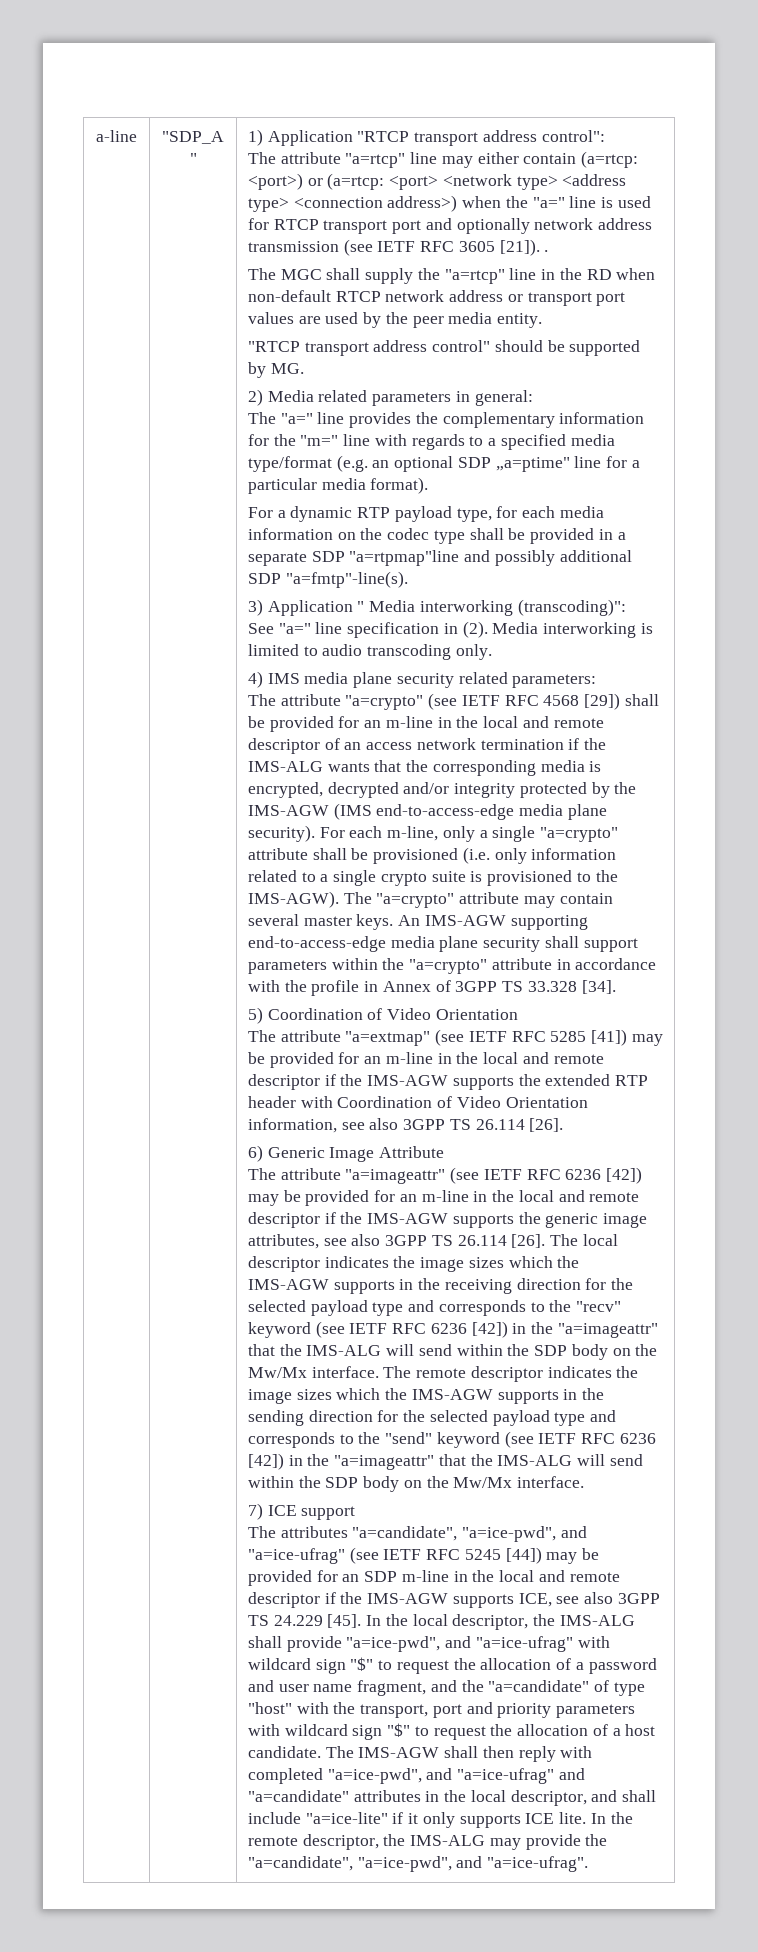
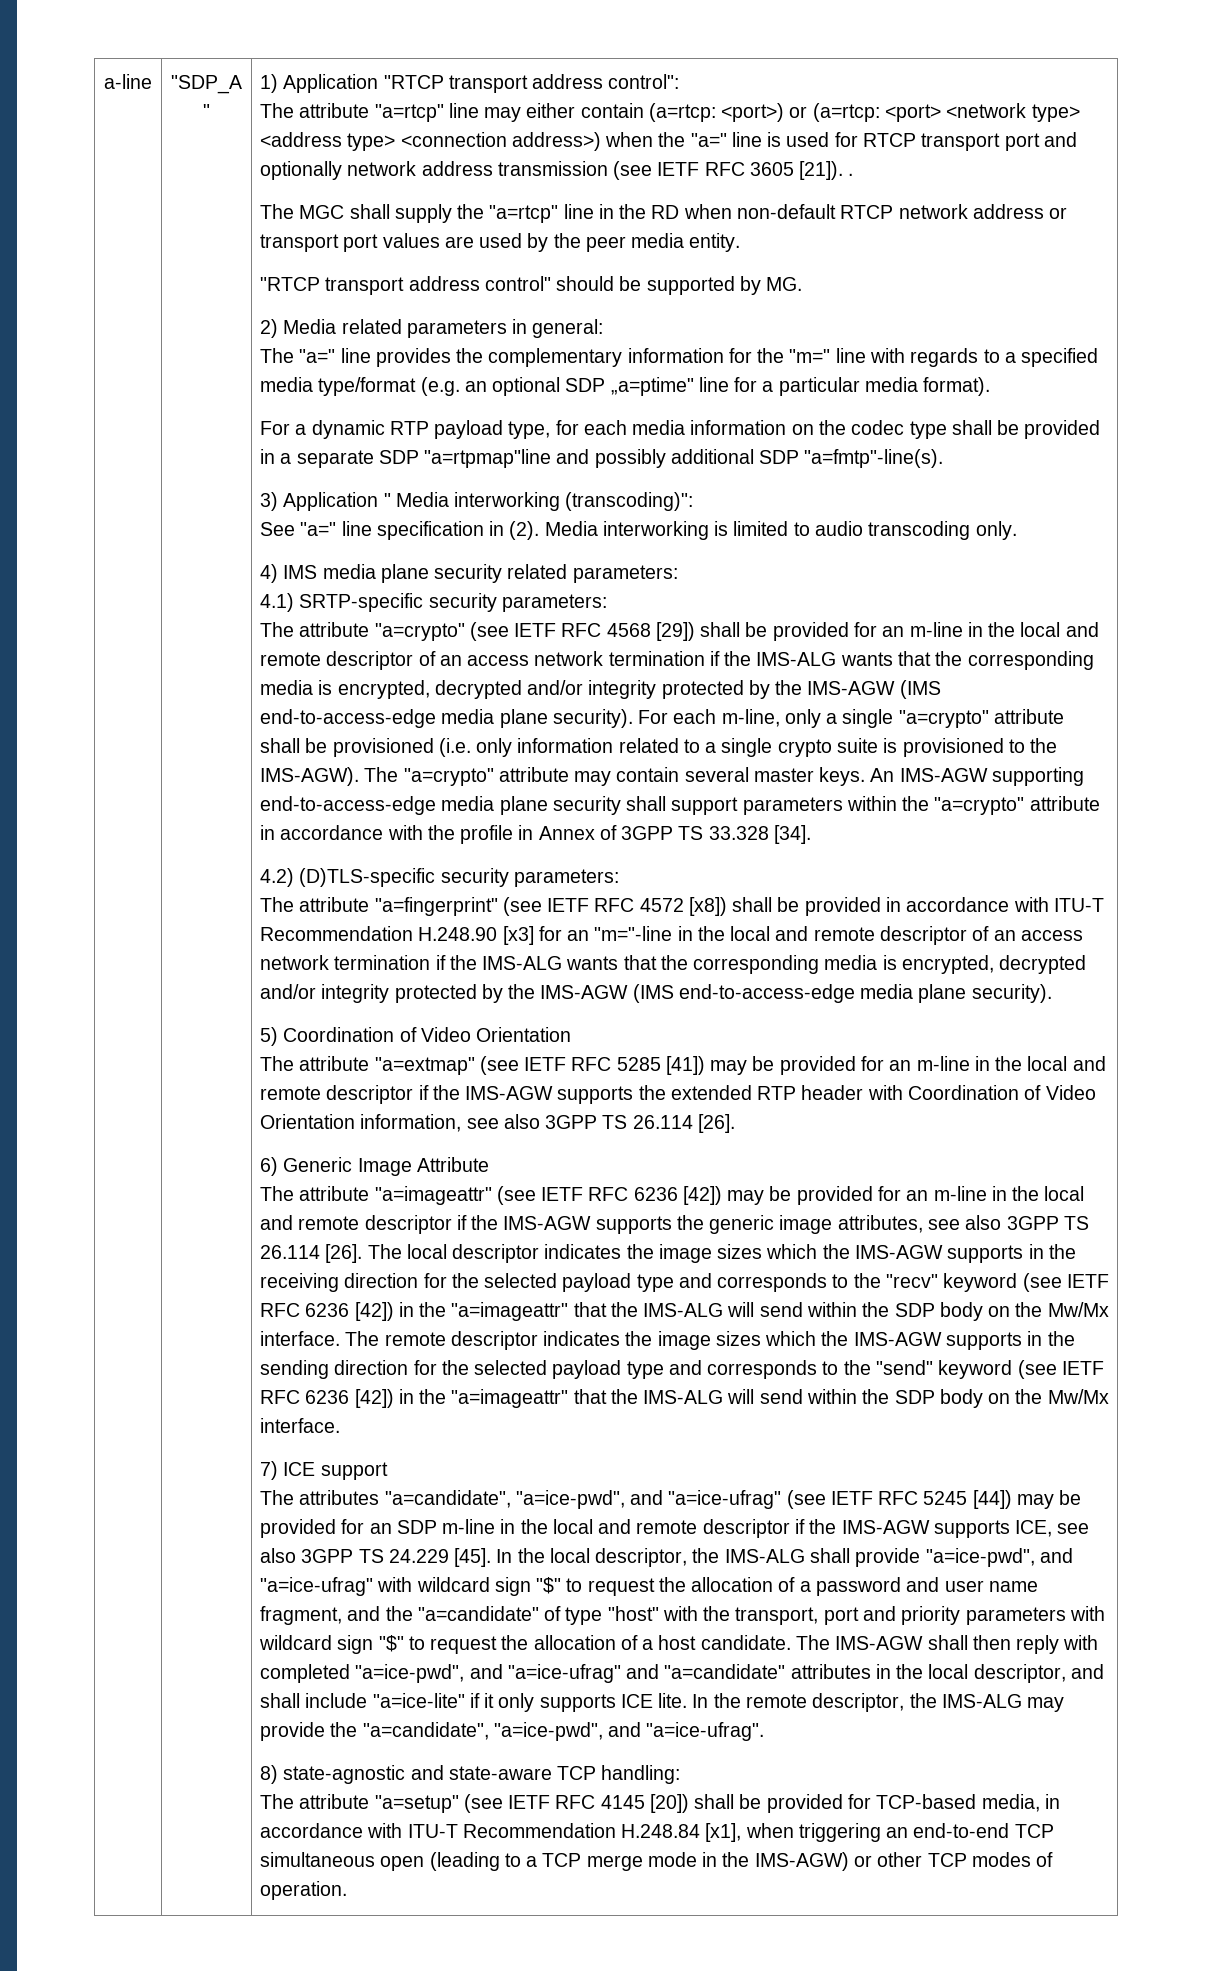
+ 4.1) SRTP-specific security parameters:
+ 4.2) (D)TLS-specific security parameters:
+ The attribute "a=fingerprint" (see IETF RFC 4572 [x8]) shall be provided in accordance with ITU-T Recommendation H.248.90 [x3] for an "m="-line in the local and remote descriptor of an access network termination if the IMS-ALG wants that the corresponding media is encrypted, decrypted and/or integrity protected by the IMS-AGW (IMS end-to-access-edge media plane security).
+ 8) state-agnostic and state-aware TCP handling:
+ The attribute "a=setup" (see IETF RFC 4145 [20]) shall be provided for TCP-based media, in accordance with ITU-T Recommendation H.248.84 [x1], when triggering an end-to-end TCP simultaneous open (leading to a TCP merge mode in the IMS-AGW) or other TCP modes of operation.

